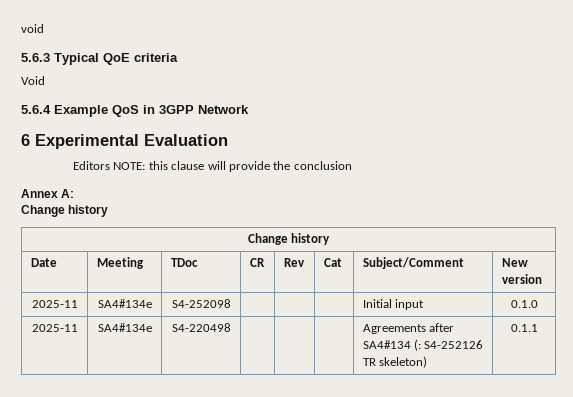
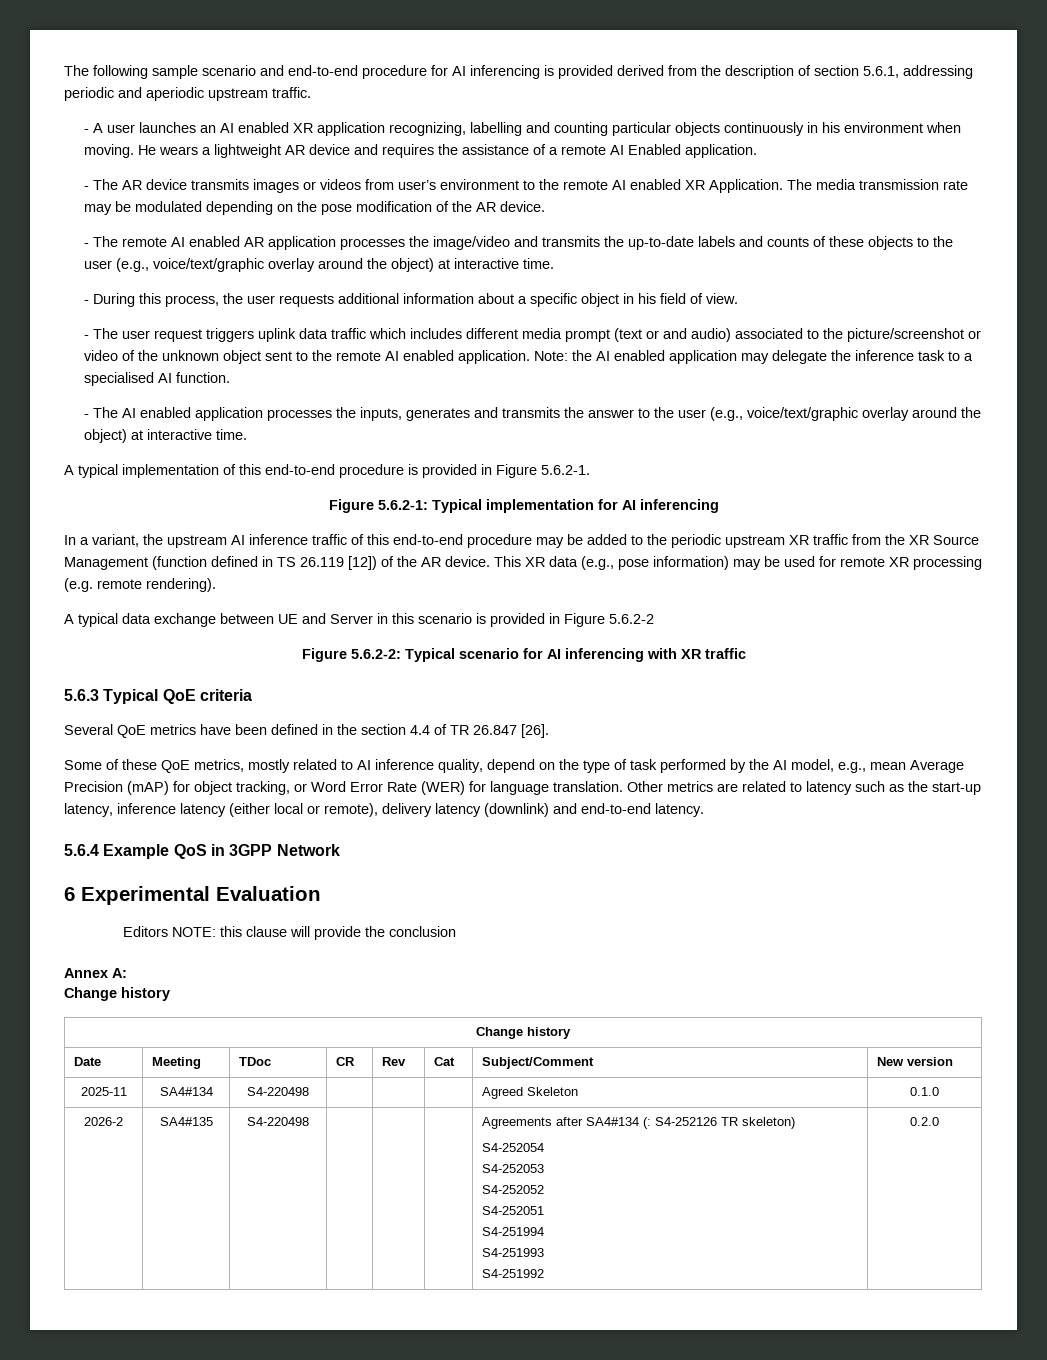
- void
+ The following sample scenario and end-to-end procedure for AI inferencing is provided derived from the description of section 5.6.1, addressing periodic and aperiodic upstream traffic.
+ - A user launches an AI enabled XR application recognizing, labelling and counting particular objects continuously in his environment when moving. He wears a lightweight AR device and requires the assistance of a remote AI Enabled application.
+ - The AR device transmits images or videos from user’s environment to the remote AI enabled XR Application. The media transmission rate may be modulated depending on the pose modification of the AR device.
+ - The remote AI enabled AR application processes the image/video and transmits the up-to-date labels and counts of these objects to the user (e.g., voice/text/graphic overlay around the object) at interactive time.
+ - During this process, the user requests additional information about a specific object in his field of view.
+ - The user request triggers uplink data traffic which includes different media prompt (text or and audio) associated to the picture/screenshot or video of the unknown object sent to the remote AI enabled application. Note: the AI enabled application may delegate the inference task to a specialised AI function.
+ - The AI enabled application processes the inputs, generates and transmits the answer to the user (e.g., voice/text/graphic overlay around the object) at interactive time.
+ A typical implementation of this end-to-end procedure is provided in Figure 5.6.2-1.
+ Figure 5.6.2-1: Typical implementation for AI inferencing
+ In a variant, the upstream AI inference traffic of this end-to-end procedure may be added to the periodic upstream XR traffic from the XR Source Management (function defined in TS 26.119 [12]) of the AR device. This XR data (e.g., pose information) may be used for remote XR processing (e.g. remote rendering).
+ A typical data exchange between UE and Server in this scenario is provided in Figure 5.6.2-2
+ Figure 5.6.2-2: Typical scenario for AI inferencing with XR traffic
  5.6.3 Typical QoE criteria
- Void
+ Several QoE metrics have been defined in the section 4.4 of TR 26.847 [26].
+ Some of these QoE metrics, mostly related to AI inference quality, depend on the type of task performed by the AI model, e.g., mean Average Precision (mAP) for object tracking, or Word Error Rate (WER) for language translation. Other metrics are related to latency such as the start-up latency, inference latency (either local or remote), delivery latency (downlink) and end-to-end latency.
- 2025-11 | SA4#134e | S4-252098 | | | | Initial input | 0.1.0
+ 2025-11 | SA4#134 | S4-220498 | | | | Agreed Skeleton | 0.1.0
- 2025-11 | SA4#134e | S4-220498 | | | | Agreements after SA4#134 (: S4-252126 TR skeleton) | 0.1.1
+ 2026-2 | SA4#135 | S4-220498 | | | | Agreements after SA4#134 (: S4-252126 TR skeleton)
+ S4-252054
+ S4-252053
+ S4-252052
+ S4-252051
+ S4-251994
+ S4-251993
+ S4-251992 | 0.2.0

